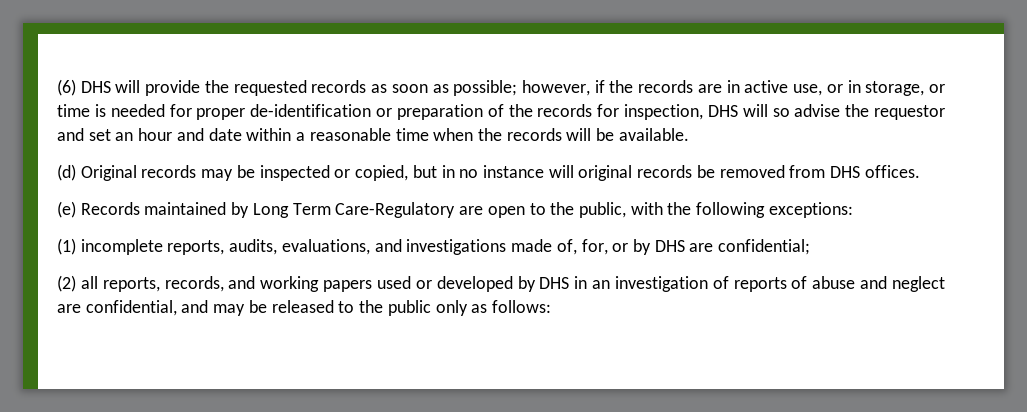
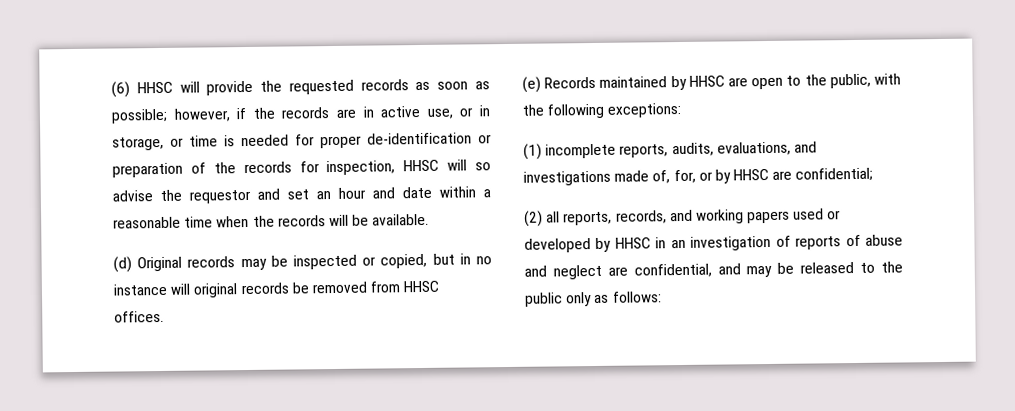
- (6) DHS will provide the requested records as soon as possible; however, if the records are in active use, or in storage, or time is needed for proper de-identification or preparation of the records for inspection, DHS will so advise the requestor and set an hour and date within a reasonable time when the records will be available.
+ (6) HHSC will provide the requested records as soon as possible; however, if the records are in active use, or in storage, or time is needed for proper de-identification or preparation of the records for inspection, HHSC will so advise the requestor and set an hour and date within a reasonable time when the records will be available.
- (d) Original records may be inspected or copied, but in no instance will original records be removed from DHS offices.
+ (d) Original records may be inspected or copied, but in no instance will original records be removed from HHSC offices.
- (e) Records maintained by Long Term Care-Regulatory are open to the public, with the following exceptions:
+ (e) Records maintained by HHSC are open to the public, with the following exceptions:
- (1) incomplete reports, audits, evaluations, and investigations made of, for, or by DHS are confidential;
+ (1) incomplete reports, audits, evaluations, and investigations made of, for, or by HHSC are confidential;
- (2) all reports, records, and working papers used or developed by DHS in an investigation of reports of abuse and neglect are confidential, and may be released to the public only as follows:
+ (2) all reports, records, and working papers used or developed by HHSC in an investigation of reports of abuse and neglect are confidential, and may be released to the public only as follows:

